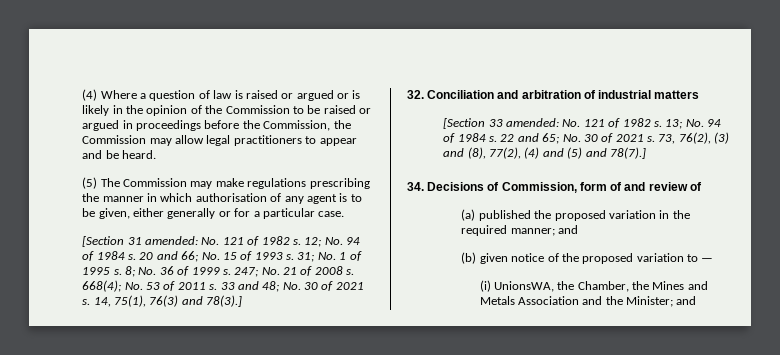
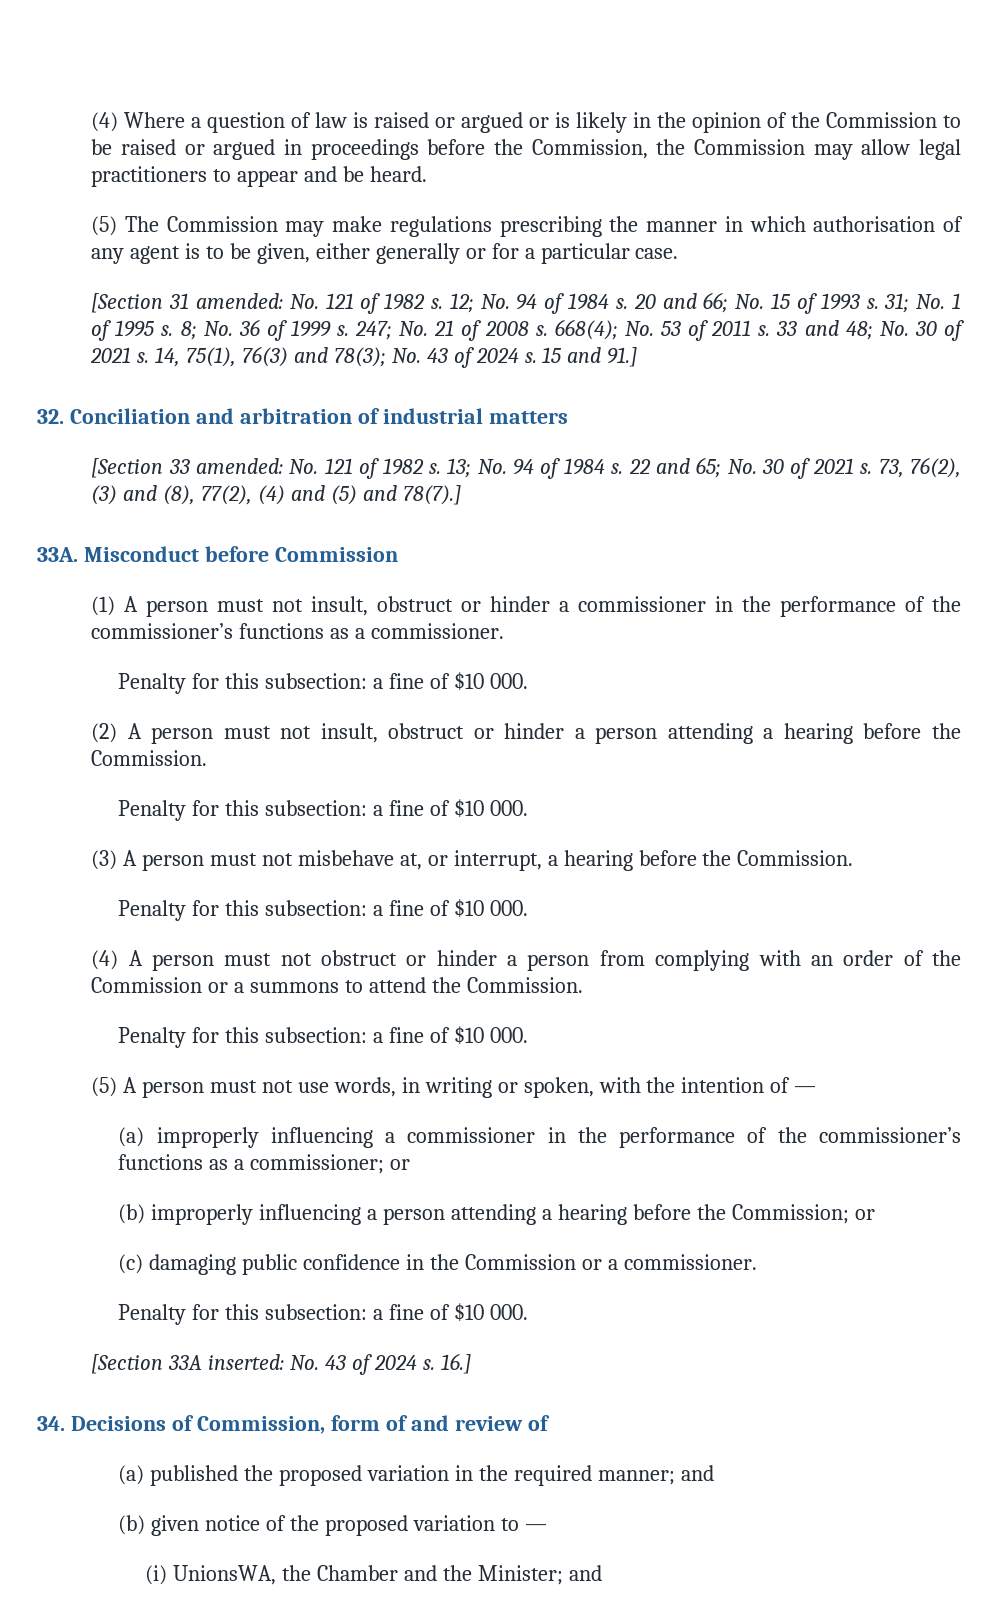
- 14, 75(1), 76(3) and 78(3).]
+ 14, 75(1), 76(3) and 78(3); No. 43 of 2024 s. 15 and 91.]
+ 33A. Misconduct before Commission
+ (1) A person must not insult, obstruct or hinder a commissioner in the performance of the commissioner’s functions as a commissioner.
+ Penalty for this subsection: a fine of $10 000.
+ (2) A person must not insult, obstruct or hinder a person attending a hearing before the Commission.
+ Penalty for this subsection: a fine of $10 000.
+ (3) A person must not misbehave at, or interrupt, a hearing before the Commission.
+ Penalty for this subsection: a fine of $10 000.
+ (4) A person must not obstruct or hinder a person from complying with an order of the Commission or a summons to attend the Commission.
+ Penalty for this subsection: a fine of $10 000.
+ (5) A person must not use words, in writing or spoken, with the intention of —
+ (a) improperly influencing a commissioner in the performance of the commissioner’s functions as a commissioner; or
+ (b) improperly influencing a person attending a hearing before the Commission; or
+ (c) damaging public confidence in the Commission or a commissioner.
+ Penalty for this subsection: a fine of $10 000.
+ [Section 33A inserted: No. 43 of 2024 s. 16.]
- (i) UnionsWA, the Chamber, the Mines and Metals Association and the Minister; and
+ (i) UnionsWA, the Chamber and the Minister; and

